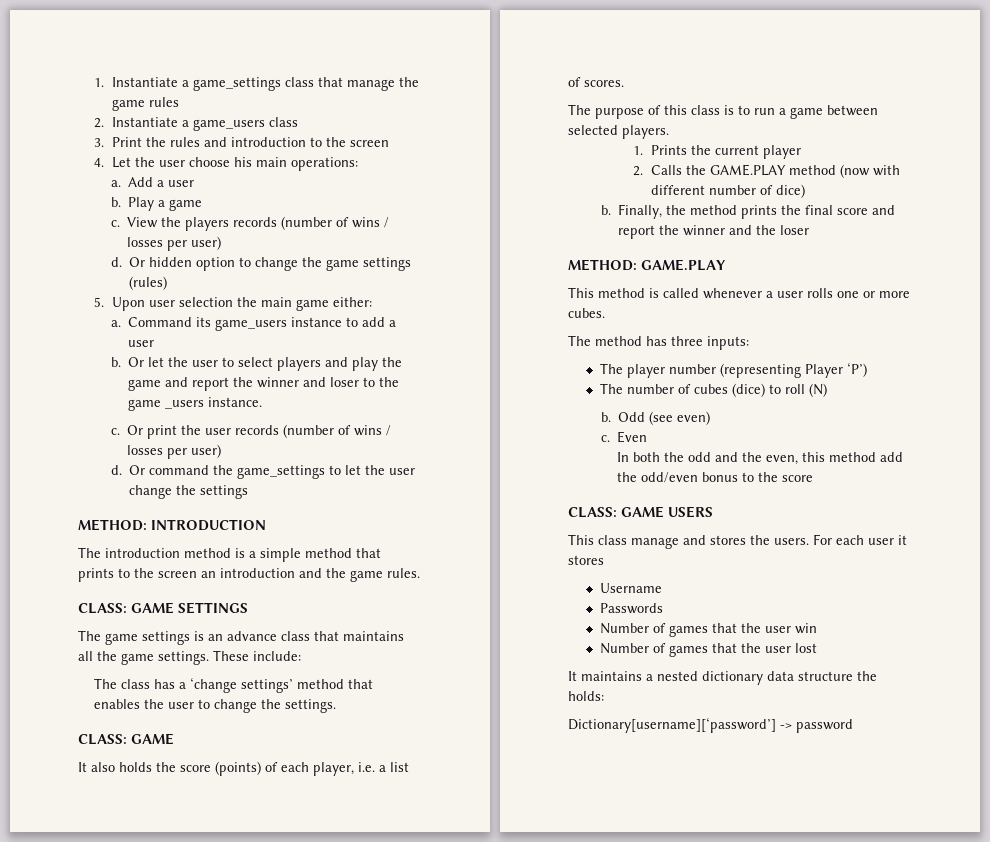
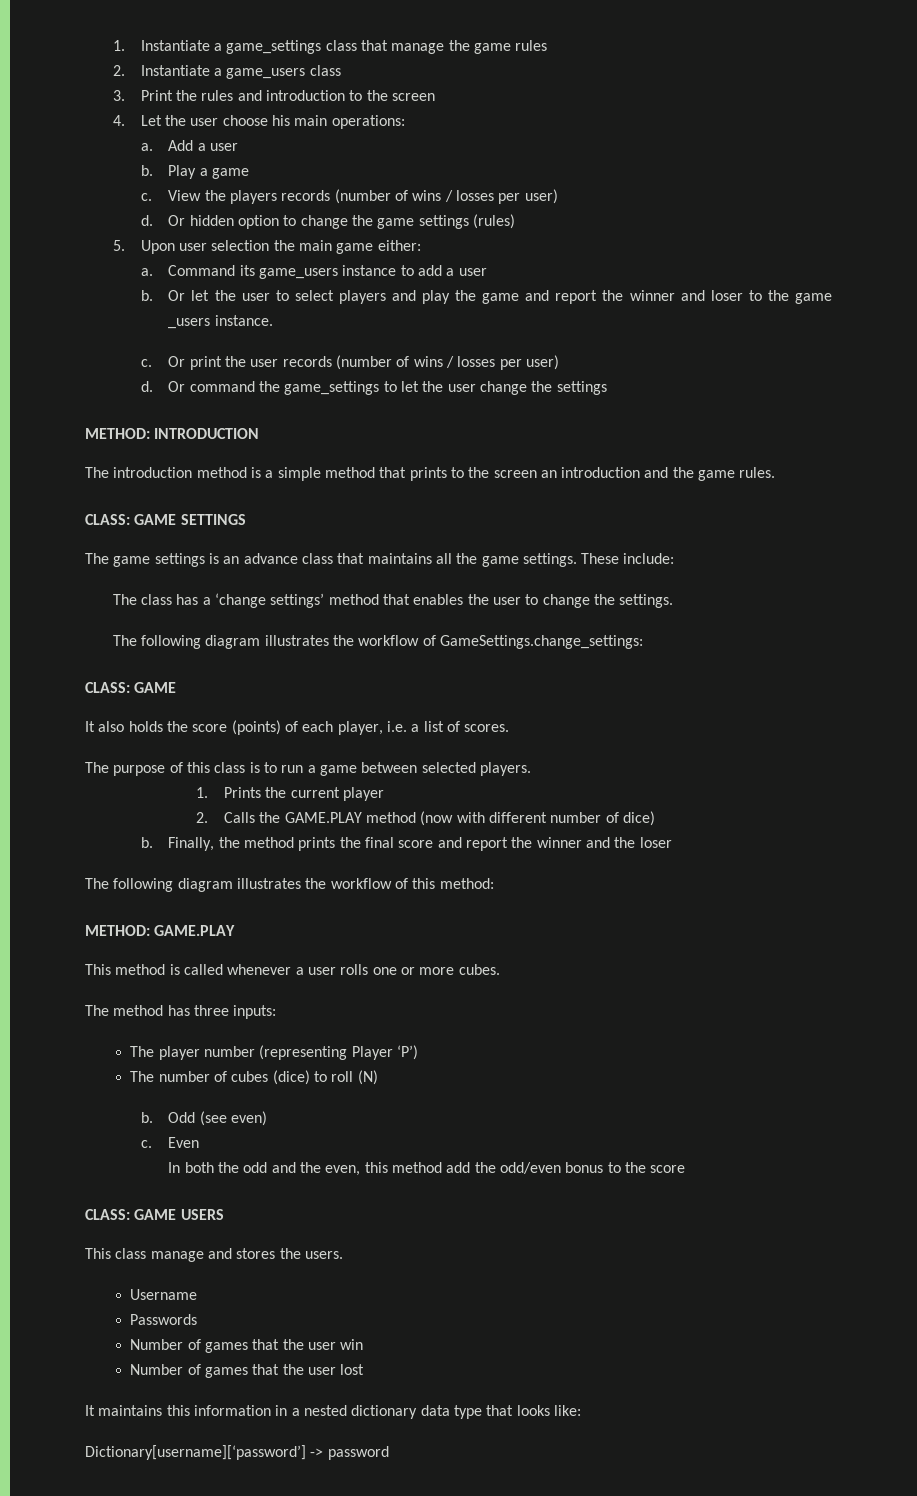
+ The following diagram illustrates the workflow of GameSettings.change_settings:
+ The following diagram illustrates the workflow of this method:
- For each user it stores
- It maintains a nested dictionary data structure the holds:
+ It maintains this information in a nested dictionary data type that looks like:

